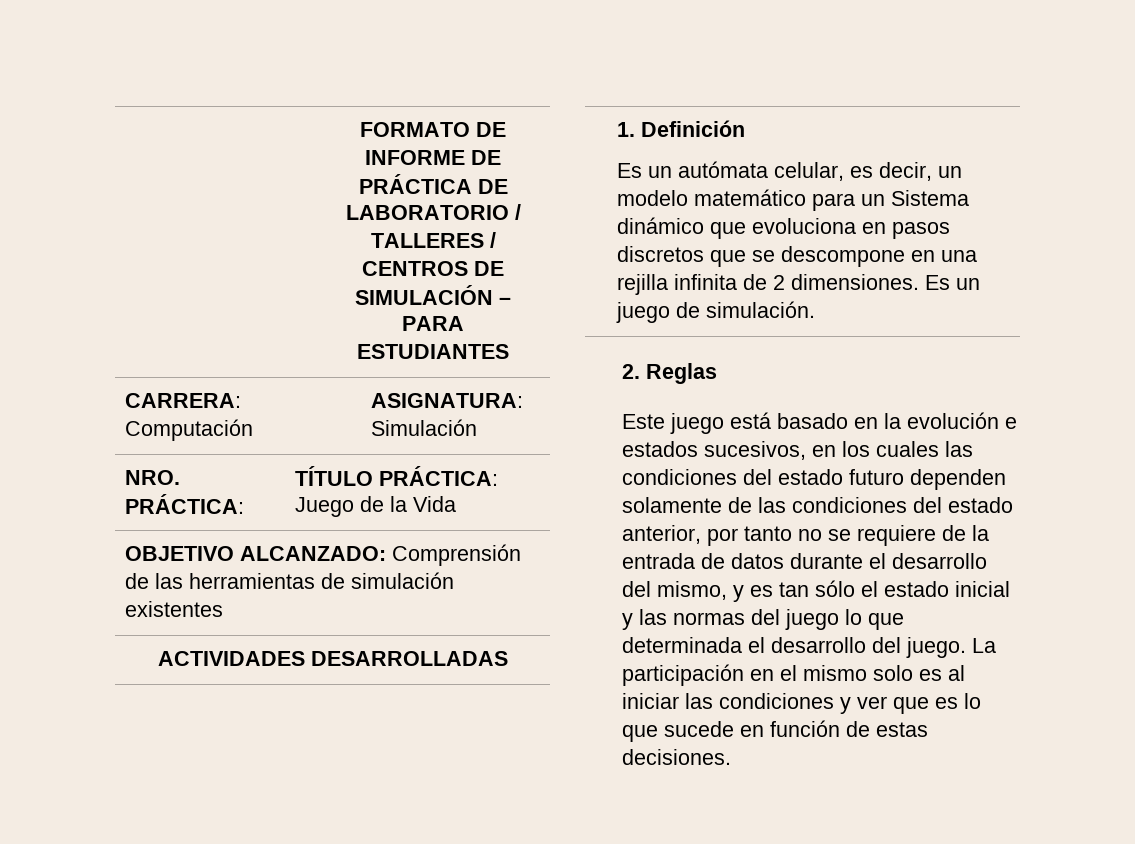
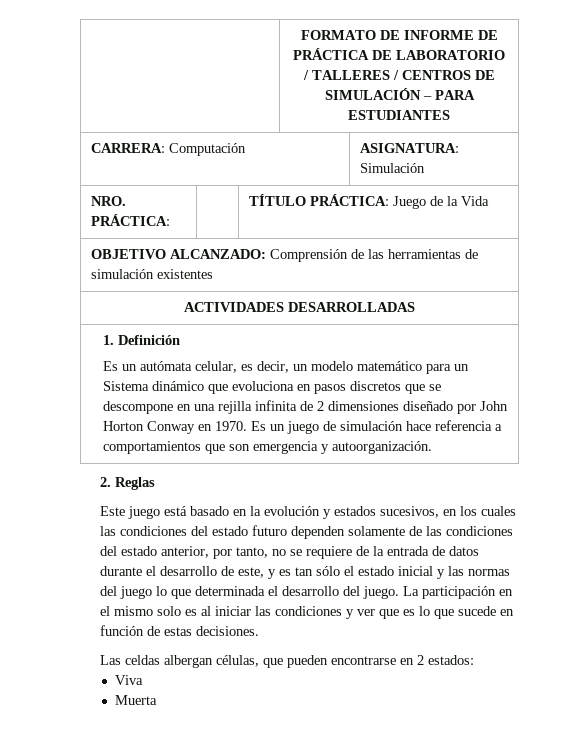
- Es un autómata celular, es decir, un modelo matemático para un Sistema dinámico que evoluciona en pasos discretos que se descompone en una rejilla infinita de 2 dimensiones. Es un juego de simulación.
+ Es un autómata celular, es decir, un modelo matemático para un Sistema dinámico que evoluciona en pasos discretos que se descompone en una rejilla infinita de 2 dimensiones diseñado por John Horton Conway en 1970. Es un juego de simulación hace referencia a comportamientos que son emergencia y autoorganización.
- Este juego está basado en la evolución e estados sucesivos, en los cuales las condiciones del estado futuro dependen solamente de las condiciones del estado anterior, por tanto no se requiere de la entrada de datos durante el desarrollo del mismo, y es tan sólo el estado inicial y las normas del juego lo que determinada el desarrollo del juego.
+ Este juego está basado en la evolución y estados sucesivos, en los cuales las condiciones del estado futuro dependen solamente de las condiciones del estado anterior, por tanto, no se requiere de la entrada de datos durante el desarrollo de este, y es tan sólo el estado inicial y las normas del juego lo que determinada el desarrollo del juego.
+ Las celdas albergan células, que pueden encontrarse en 2 estados:
+ Viva
+ Muerta

